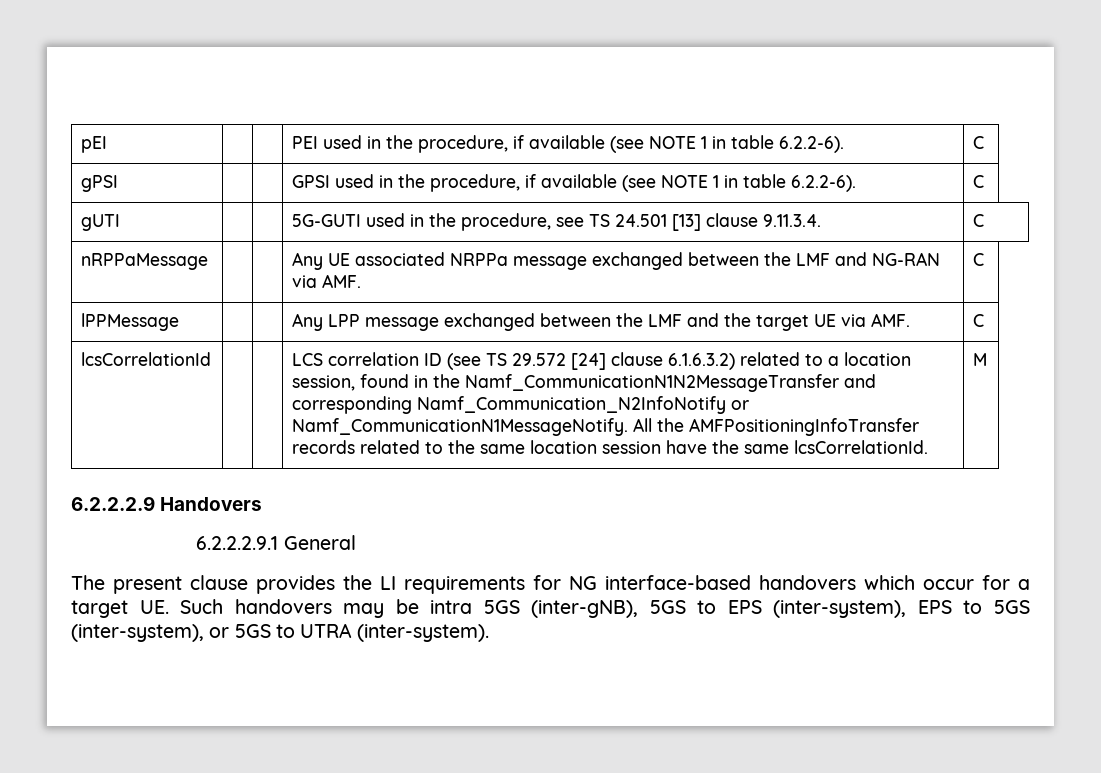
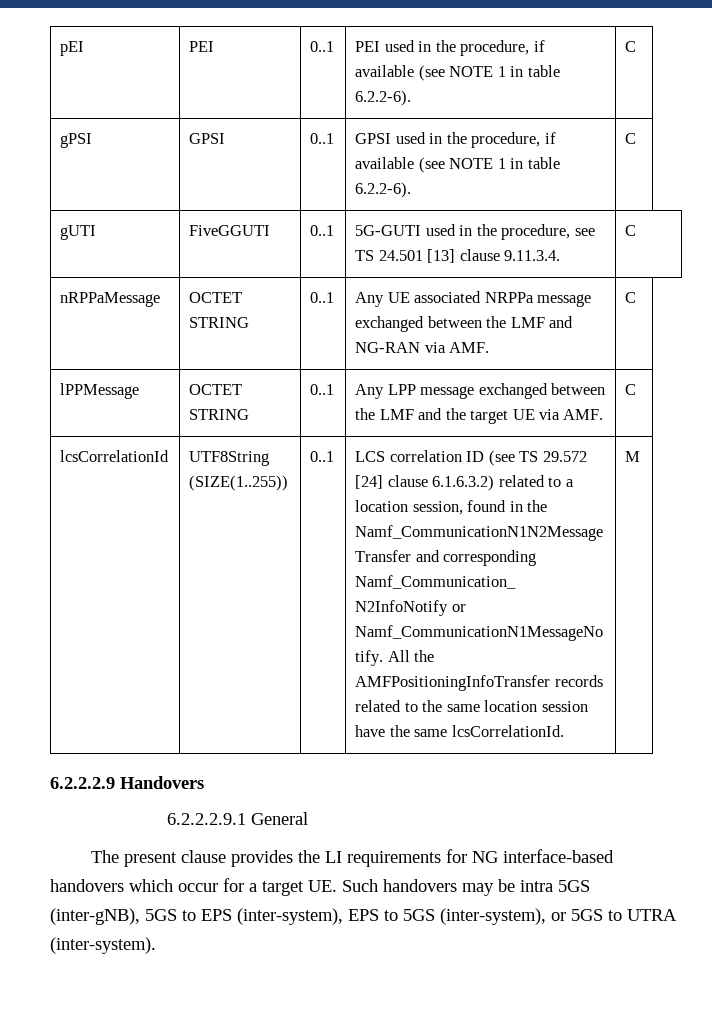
- pEI | | | PEI used in the procedure, if available (see NOTE 1 in table 6.2.2-6). | C
+ pEI | PEI | 0..1 | PEI used in the procedure, if available (see NOTE 1 in table 6.2.2-6). | C
- gPSI | | | GPSI used in the procedure, if available (see NOTE 1 in table 6.2.2-6). | C
+ gPSI | GPSI | 0..1 | GPSI used in the procedure, if available (see NOTE 1 in table 6.2.2-6). | C
- gUTI | | | 5G-GUTI used in the procedure, see TS 24.501 [13] clause 9.11.3.4. | C
+ gUTI | FiveGGUTI | 0..1 | 5G-GUTI used in the procedure, see TS 24.501 [13] clause 9.11.3.4. | C
- nRPPaMessage | | | Any UE associated NRPPa message exchanged between the LMF and NG-RAN via AMF. | C
+ nRPPaMessage | OCTET STRING | 0..1 | Any UE associated NRPPa message exchanged between the LMF and NG-RAN via AMF. | C
- lPPMessage | | | Any LPP message exchanged between the LMF and the target UE via AMF. | C
+ lPPMessage | OCTET STRING | 0..1 | Any LPP message exchanged between the LMF and the target UE via AMF. | C
+ UTF8String (SIZE(1..255)) | 0..1

